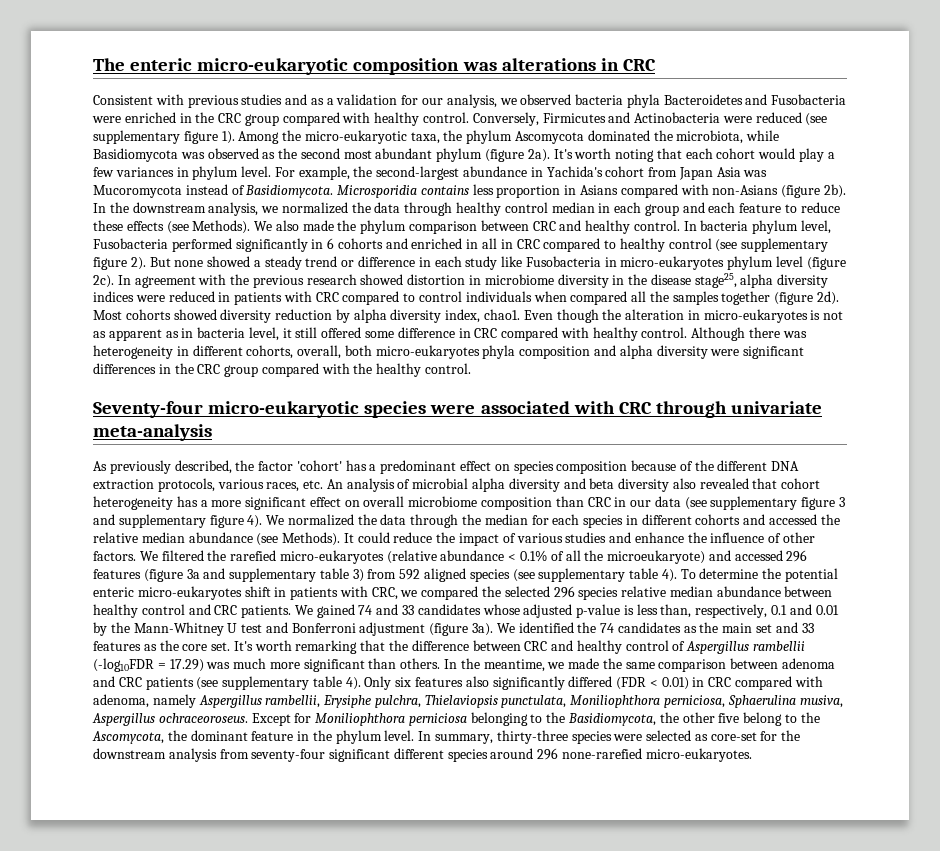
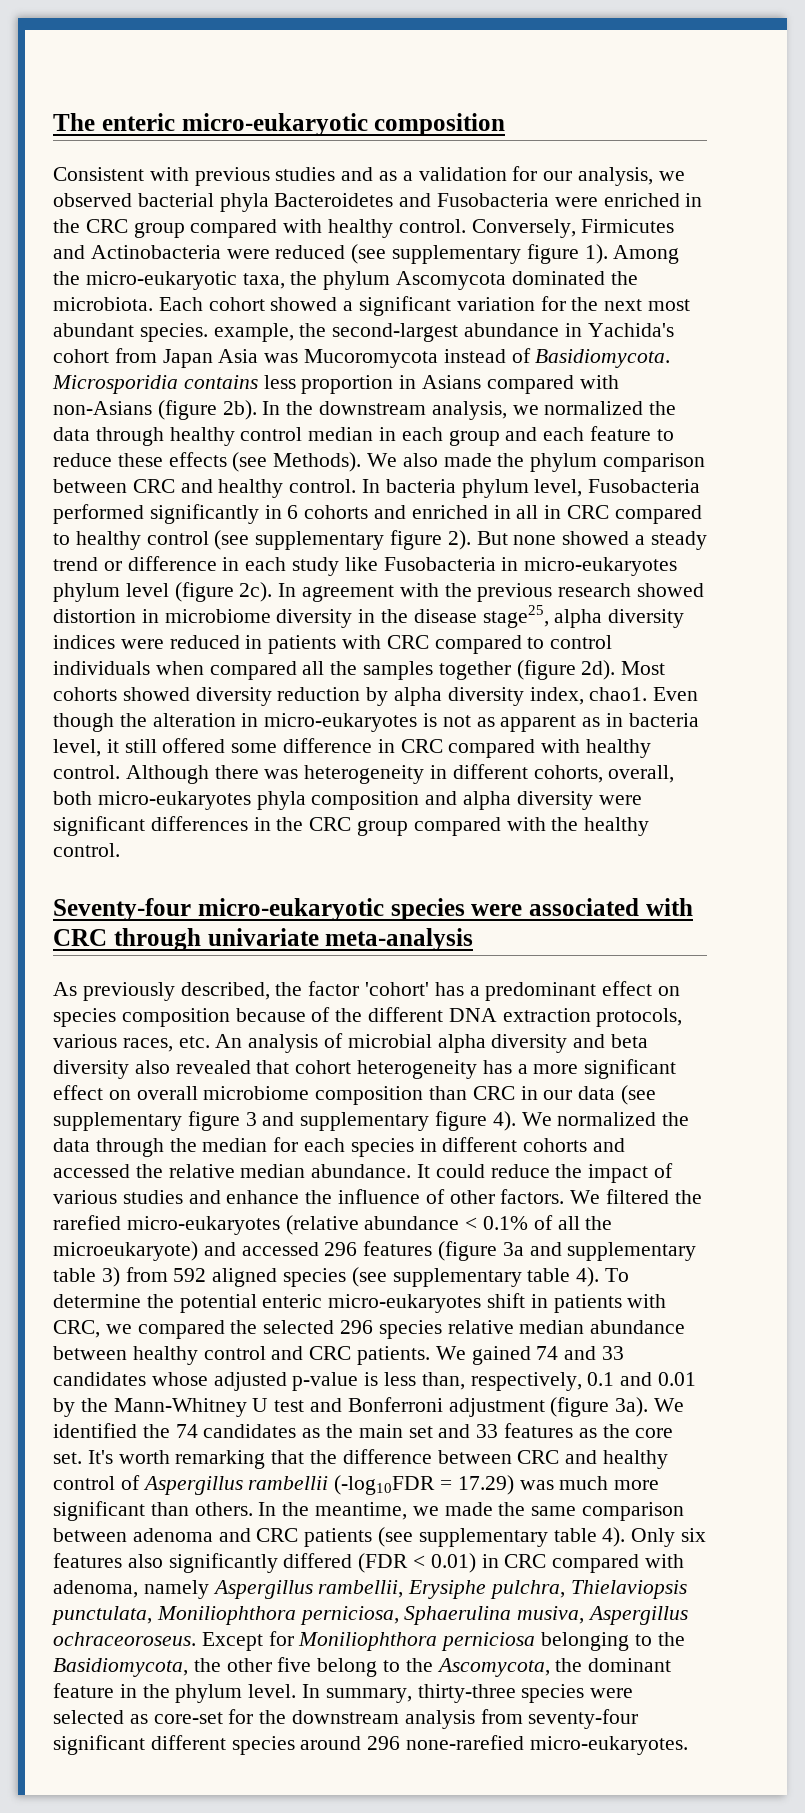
- The enteric micro-eukaryotic composition was alterations in CRC
+ The enteric micro-eukaryotic composition
- Consistent with previous studies and as a validation for our analysis, we observed bacteria phyla Bacteroidetes and Fusobacteria were enriched in the CRC group compared with healthy control.
+ Consistent with previous studies and as a validation for our analysis, we observed bacterial phyla Bacteroidetes and Fusobacteria were enriched in the CRC group compared with healthy control.
- Among the micro-eukaryotic taxa, the phylum Ascomycota dominated the microbiota, while Basidiomycota was observed as the second most abundant phylum (figure 2a). It's worth noting that each cohort would play a few variances in phylum level. For example, the second-largest abundance in Yachida's cohort from Japan Asia was Mucoromycota instead of Basidiomycota.
+ Among the micro-eukaryotic taxa, the phylum Ascomycota dominated the microbiota. Each cohort showed a significant variation for the next most abundant species. example, the second-largest abundance in Yachida's cohort from Japan Asia was Mucoromycota instead of Basidiomycota.
- We normalized the data through the median for each species in different cohorts and accessed the relative median abundance (see Methods).
+ We normalized the data through the median for each species in different cohorts and accessed the relative median abundance.

